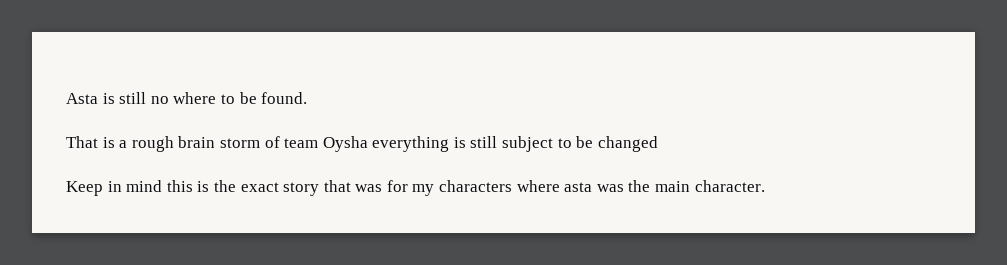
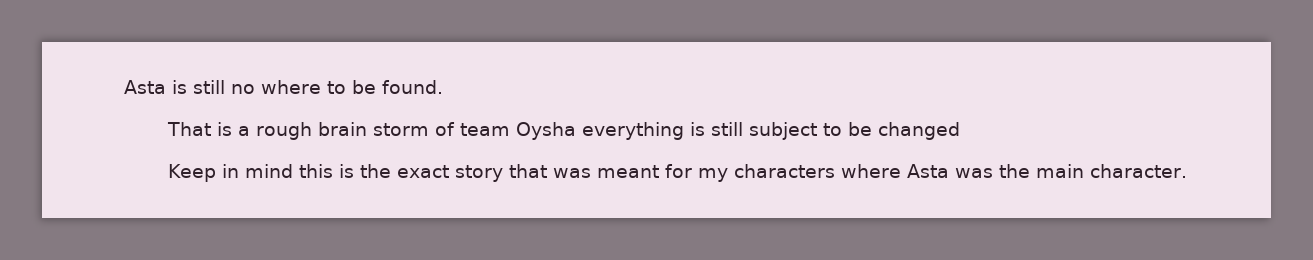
- Keep in mind this is the exact story that was for my characters where asta was the main character.
+ Keep in mind this is the exact story that was meant for my characters where Asta was the main character.

